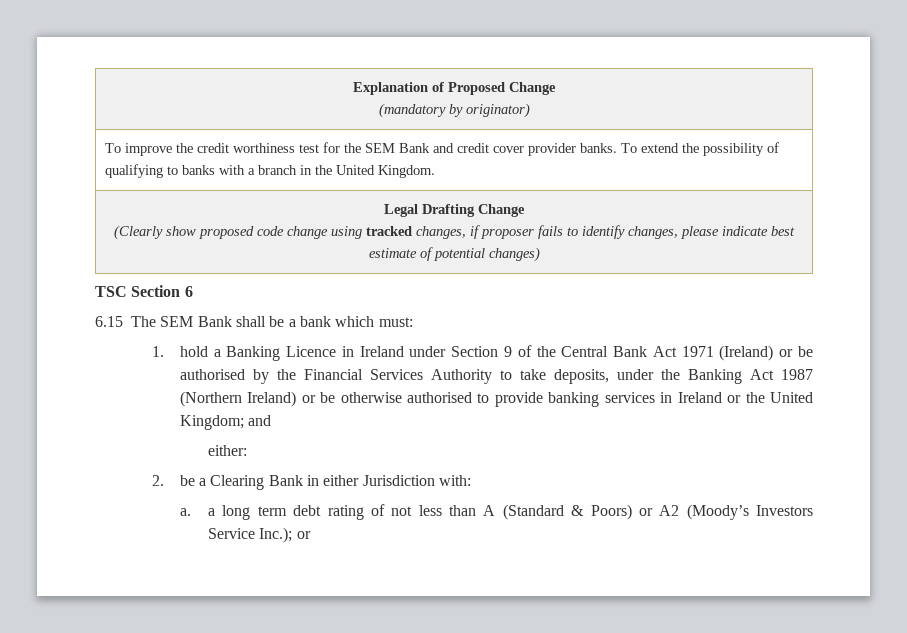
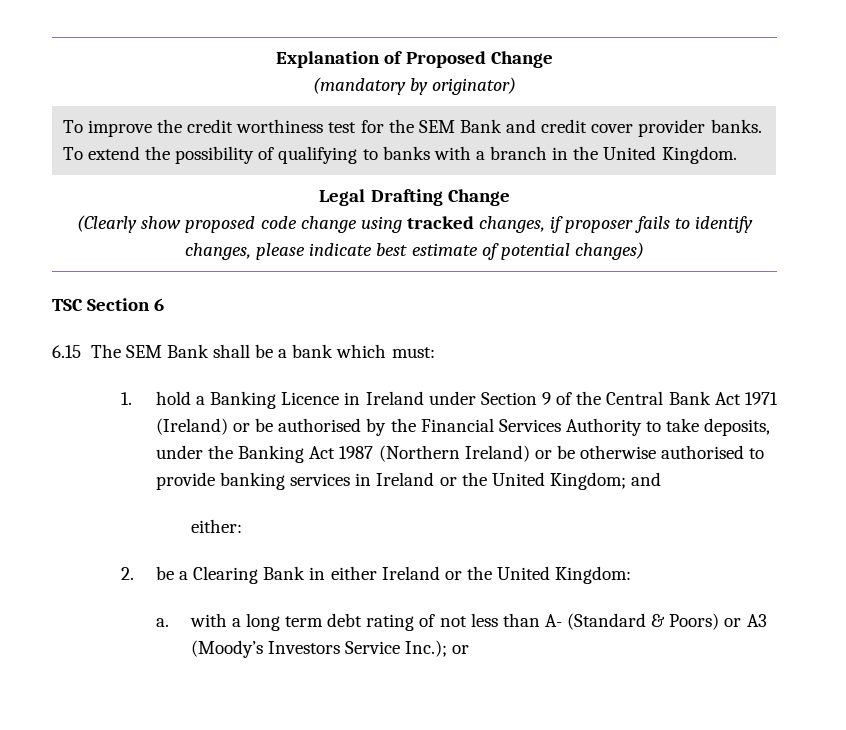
- 2. be a Clearing Bank in either Jurisdiction with:
+ 2. be a Clearing Bank in either Ireland or the United Kingdom:
- a. a long term debt rating of not less than A (Standard & Poors) or A2 (Moody’s Investors Service Inc.); or
+ a. with a long term debt rating of not less than A- (Standard & Poors) or A3 (Moody’s Investors Service Inc.); or

